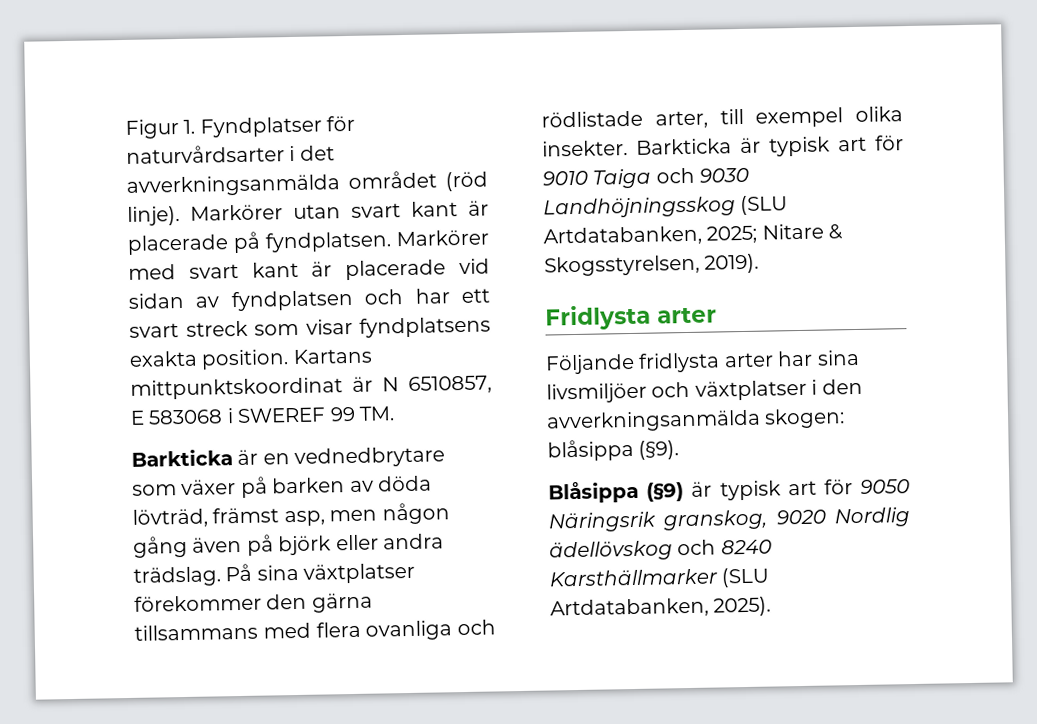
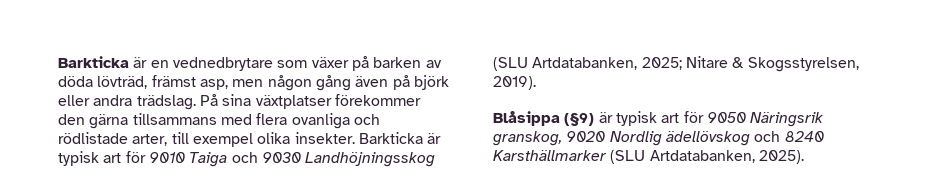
- Figur 1. Fyndplatser för naturvårdsarter i det avverkningsanmälda området (röd linje). Markörer utan svart kant är placerade på fyndplatsen. Markörer med svart kant är placerade vid sidan av fyndplatsen och har ett svart streck som visar fyndplatsens exakta position. Kartans mittpunktskoordinat är N 6510857, E 583068 i SWEREF 99 TM.
- Fridlysta arter
- Följande fridlysta arter har sina livsmiljöer och växtplatser i den avverkningsanmälda skogen: blåsippa (§9).

